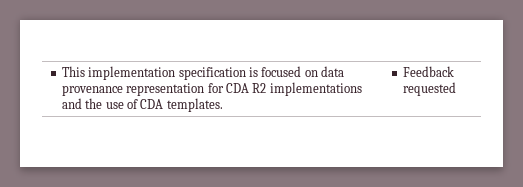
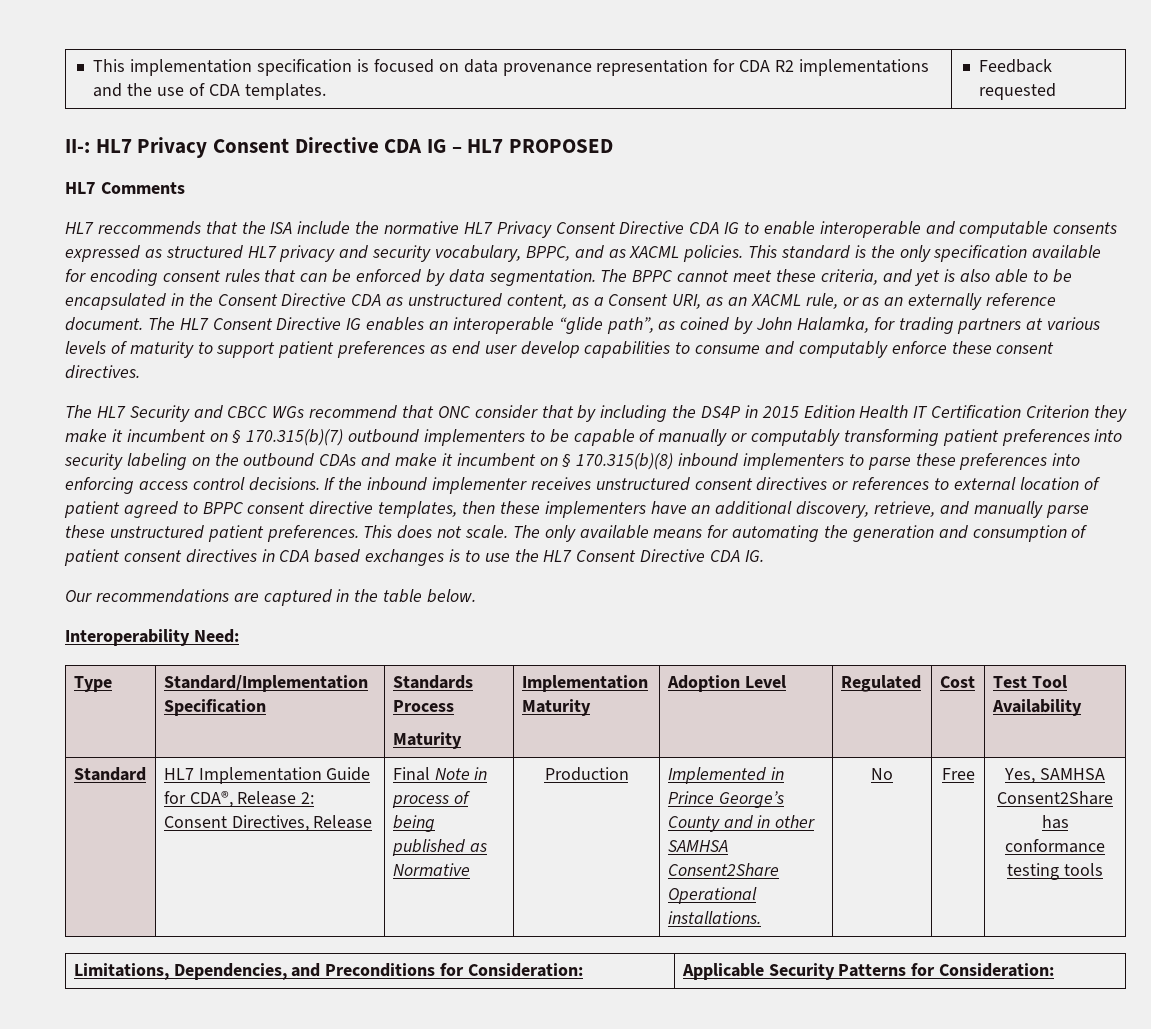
+ II-: HL7 Privacy Consent Directive CDA IG – HL7 PROPOSED
+ HL7 Comments
+ HL7 reccommends that the ISA include the normative HL7 Privacy Consent Directive CDA IG to enable interoperable and computable consents expressed as structured HL7 privacy and security vocabulary, BPPC, and as XACML policies. This standard is the only specification available for encoding consent rules that can be enforced by data segmentation. The BPPC cannot meet these criteria, and yet is also able to be encapsulated in the Consent Directive CDA as unstructured content, as a Consent URI, as an XACML rule, or as an externally reference document. The HL7 Consent Directive IG enables an interoperable “glide path”, as coined by John Halamka, for trading partners at various levels of maturity to support patient preferences as end user develop capabilities to consume and computably enforce these consent directives.
+ The HL7 Security and CBCC WGs recommend that ONC consider that by including the DS4P in 2015 Edition Health IT Certification Criterion they make it incumbent on § 170.315(b)(7) outbound implementers to be capable of manually or computably transforming patient preferences into security labeling on the outbound CDAs and make it incumbent on § 170.315(b)(8) inbound implementers to parse these preferences into enforcing access control decisions. If the inbound implementer receives unstructured consent directives or references to external location of patient agreed to BPPC consent directive templates, then these implementers have an additional discovery, retrieve, and manually parse these unstructured patient preferences. This does not scale. The only available means for automating the generation and consumption of patient consent directives in CDA based exchanges is to use the HL7 Consent Directive CDA IG.
+ Our recommendations are captured in the table below.
+ Interoperability Need:
+ Type | Standard/Implementation Specification | Standards Process
+ Maturity | Implementation Maturity | Adoption Level | Regulated | Cost | Test Tool Availability
+ Standard | HL7 Implementation Guide for CDA®, Release 2: Consent Directives, Release | Final Note in process of being published as Normative | Production | Implemented in Prince George’s County and in other SAMHSA Consent2Share Operational installations. | No | Free | Yes, SAMHSA Consent2Share has conformance testing tools
+ Limitations, Dependencies, and Preconditions for Consideration: | Applicable Security Patterns for Consideration:

